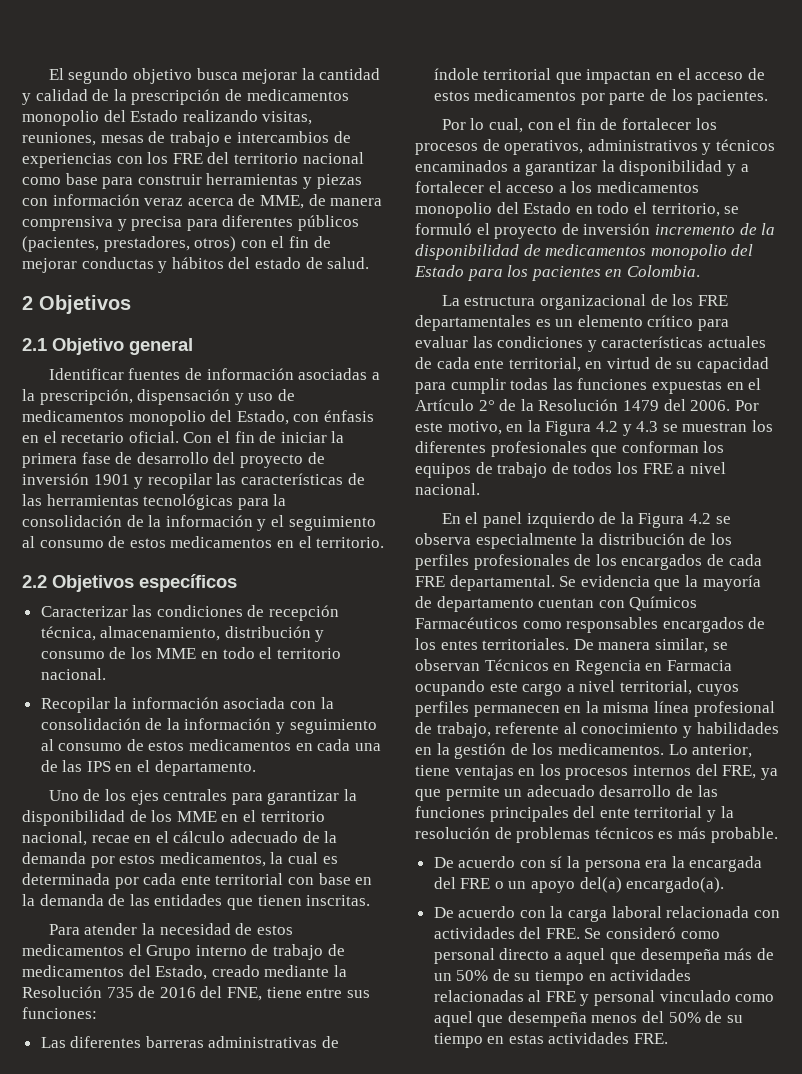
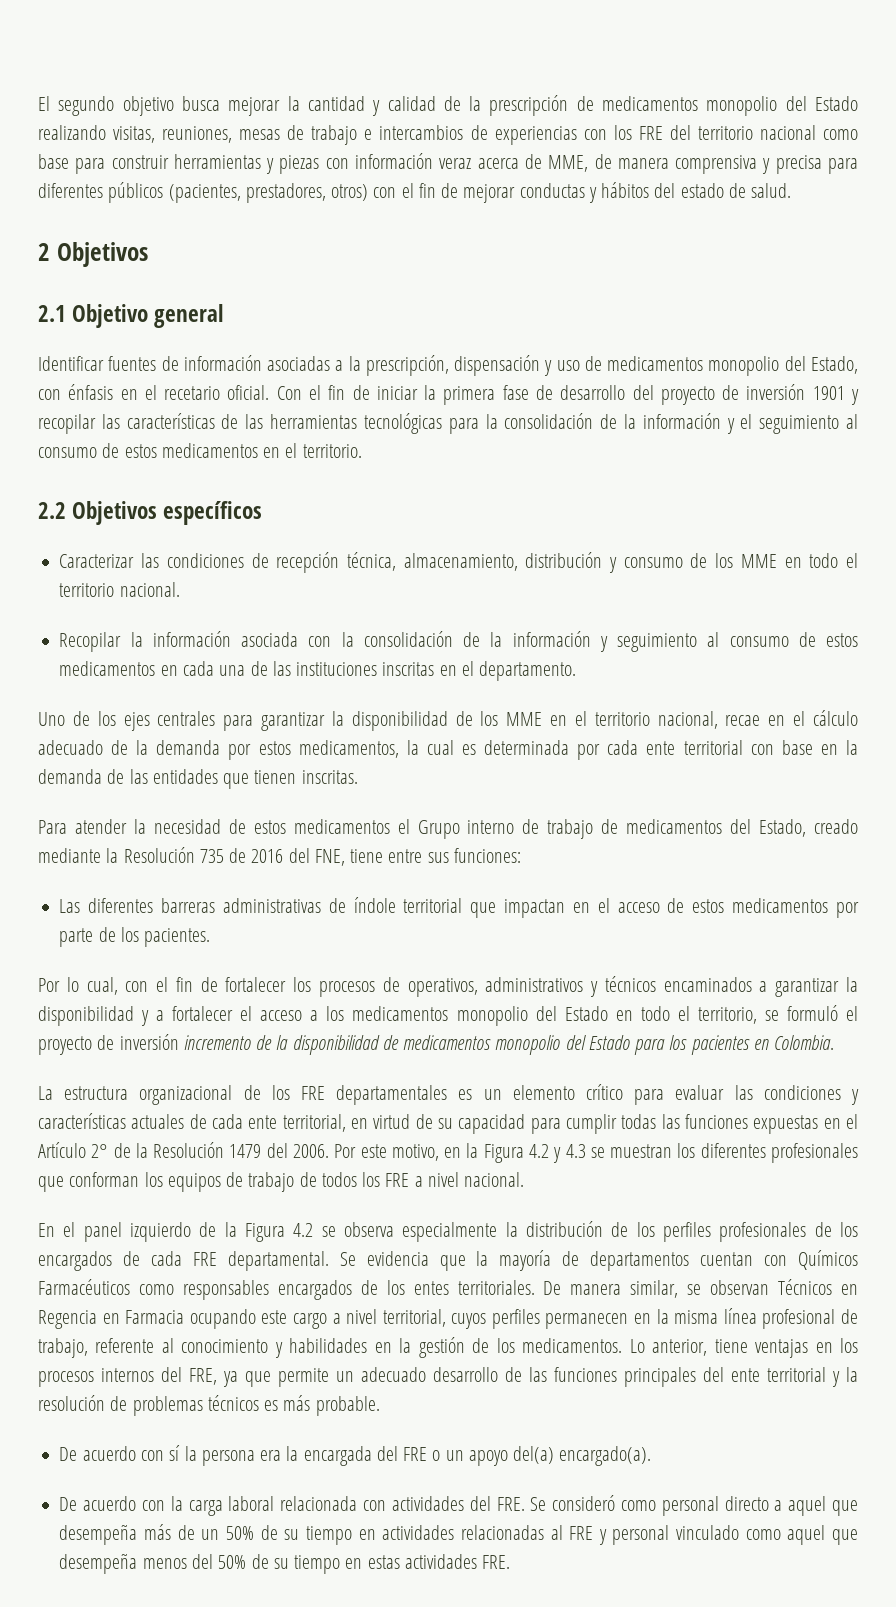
- Recopilar la información asociada con la consolidación de la información y seguimiento al consumo de estos medicamentos en cada una de las IPS en el departamento.
+ Recopilar la información asociada con la consolidación de la información y seguimiento al consumo de estos medicamentos en cada una de las instituciones inscritas en el departamento.
- Se evidencia que la mayoría de departamento cuentan con Químicos Farmacéuticos como responsables encargados de los entes territoriales.
+ Se evidencia que la mayoría de departamentos cuentan con Químicos Farmacéuticos como responsables encargados de los entes territoriales.

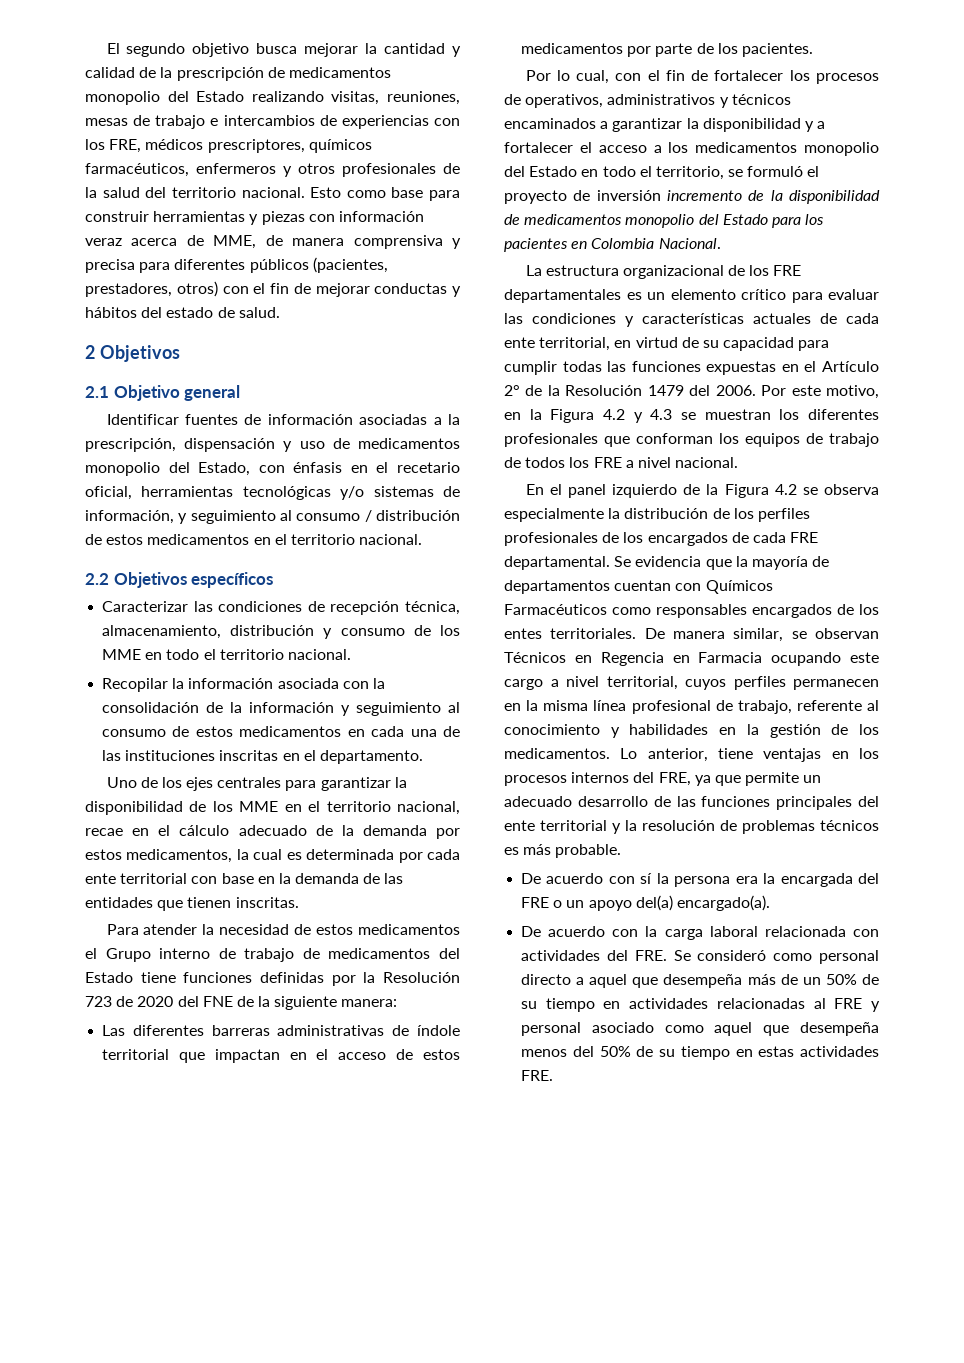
- El segundo objetivo busca mejorar la cantidad y calidad de la prescripción de medicamentos monopolio del Estado realizando visitas, reuniones, mesas de trabajo e intercambios de experiencias con los FRE del territorio nacional como base para construir herramientas y piezas con información veraz acerca de MME, de manera comprensiva y precisa para diferentes públicos (pacientes, prestadores, otros) con el fin de mejorar conductas y hábitos del estado de salud.
+ El segundo objetivo busca mejorar la cantidad y calidad de la prescripción de medicamentos monopolio del Estado realizando visitas, reuniones, mesas de trabajo e intercambios de experiencias con los FRE, médicos prescriptores, químicos farmacéuticos, enfermeros y otros profesionales de la salud del territorio nacional. Esto como base para construir herramientas y piezas con información veraz acerca de MME, de manera comprensiva y precisa para diferentes públicos (pacientes, prestadores, otros) con el fin de mejorar conductas y hábitos del estado de salud.
- Identificar fuentes de información asociadas a la prescripción, dispensación y uso de medicamentos monopolio del Estado, con énfasis en el recetario oficial. Con el fin de iniciar la primera fase de desarrollo del proyecto de inversión 1901 y recopilar las características de las herramientas tecnológicas para la consolidación de la información y el seguimiento al consumo de estos medicamentos en el territorio.
+ Identificar fuentes de información asociadas a la prescripción, dispensación y uso de medicamentos monopolio del Estado, con énfasis en el recetario oficial, herramientas tecnológicas y/o sistemas de información, y seguimiento al consumo / distribución de estos medicamentos en el territorio nacional.
- Para atender la necesidad de estos medicamentos el Grupo interno de trabajo de medicamentos del Estado, creado mediante la Resolución 735 de 2016 del FNE, tiene entre sus funciones:
+ Para atender la necesidad de estos medicamentos el Grupo interno de trabajo de medicamentos del Estado tiene funciones definidas por la Resolución 723 de 2020 del FNE de la siguiente manera:
- Por lo cual, con el fin de fortalecer los procesos de operativos, administrativos y técnicos encaminados a garantizar la disponibilidad y a fortalecer el acceso a los medicamentos monopolio del Estado en todo el territorio, se formuló el proyecto de inversión incremento de la disponibilidad de medicamentos monopolio del Estado para los pacientes en Colombia.
+ Por lo cual, con el fin de fortalecer los procesos de operativos, administrativos y técnicos encaminados a garantizar la disponibilidad y a fortalecer el acceso a los medicamentos monopolio del Estado en todo el territorio, se formuló el proyecto de inversión incremento de la disponibilidad de medicamentos monopolio del Estado para los pacientes en Colombia Nacional.
- De acuerdo con la carga laboral relacionada con actividades del FRE. Se consideró como personal directo a aquel que desempeña más de un 50% de su tiempo en actividades relacionadas al FRE y personal vinculado como aquel que desempeña menos del 50% de su tiempo en estas actividades FRE.
+ De acuerdo con la carga laboral relacionada con actividades del FRE. Se consideró como personal directo a aquel que desempeña más de un 50% de su tiempo en actividades relacionadas al FRE y personal asociado como aquel que desempeña menos del 50% de su tiempo en estas actividades FRE.

